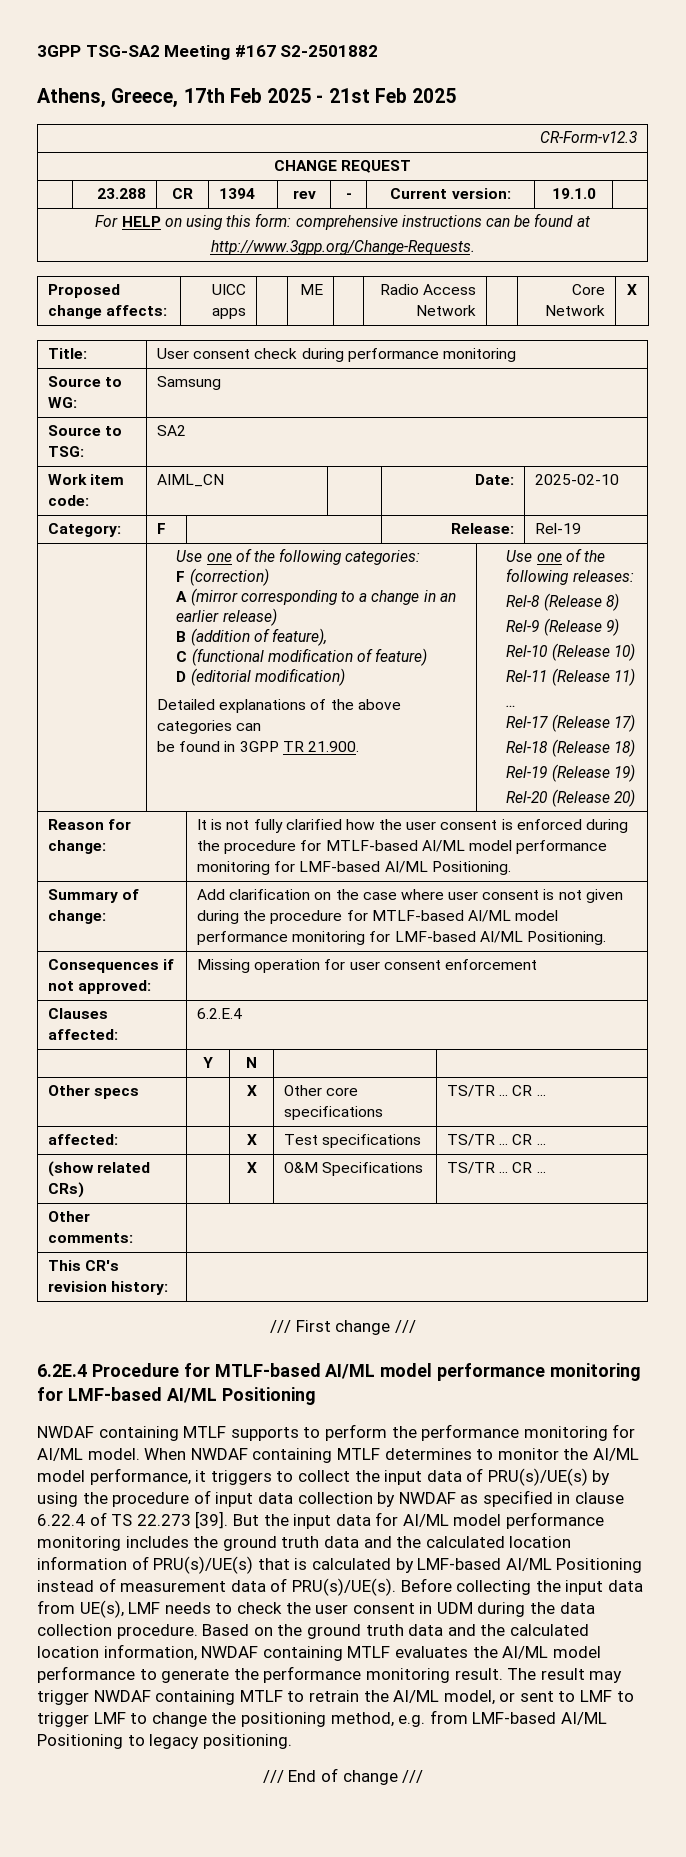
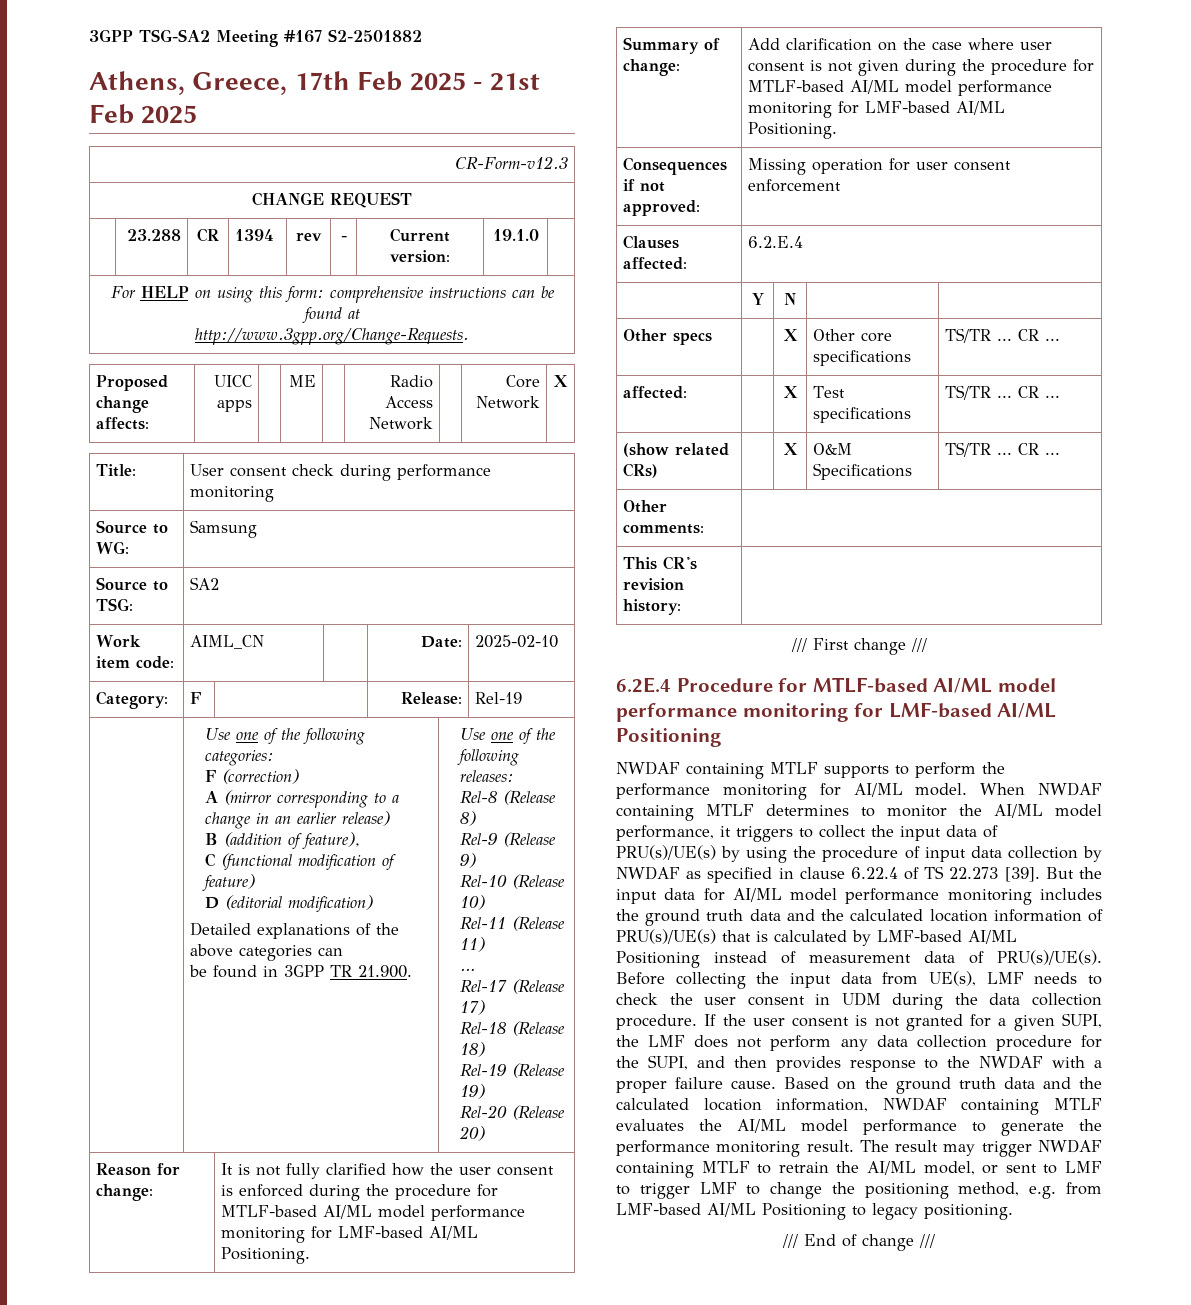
+ If the user consent is not granted for a given SUPI, the LMF does not perform any data collection procedure for the SUPI, and then provides response to the NWDAF with a proper failure cause.

